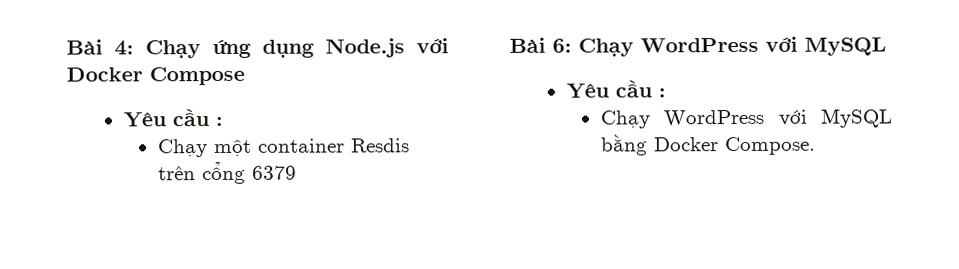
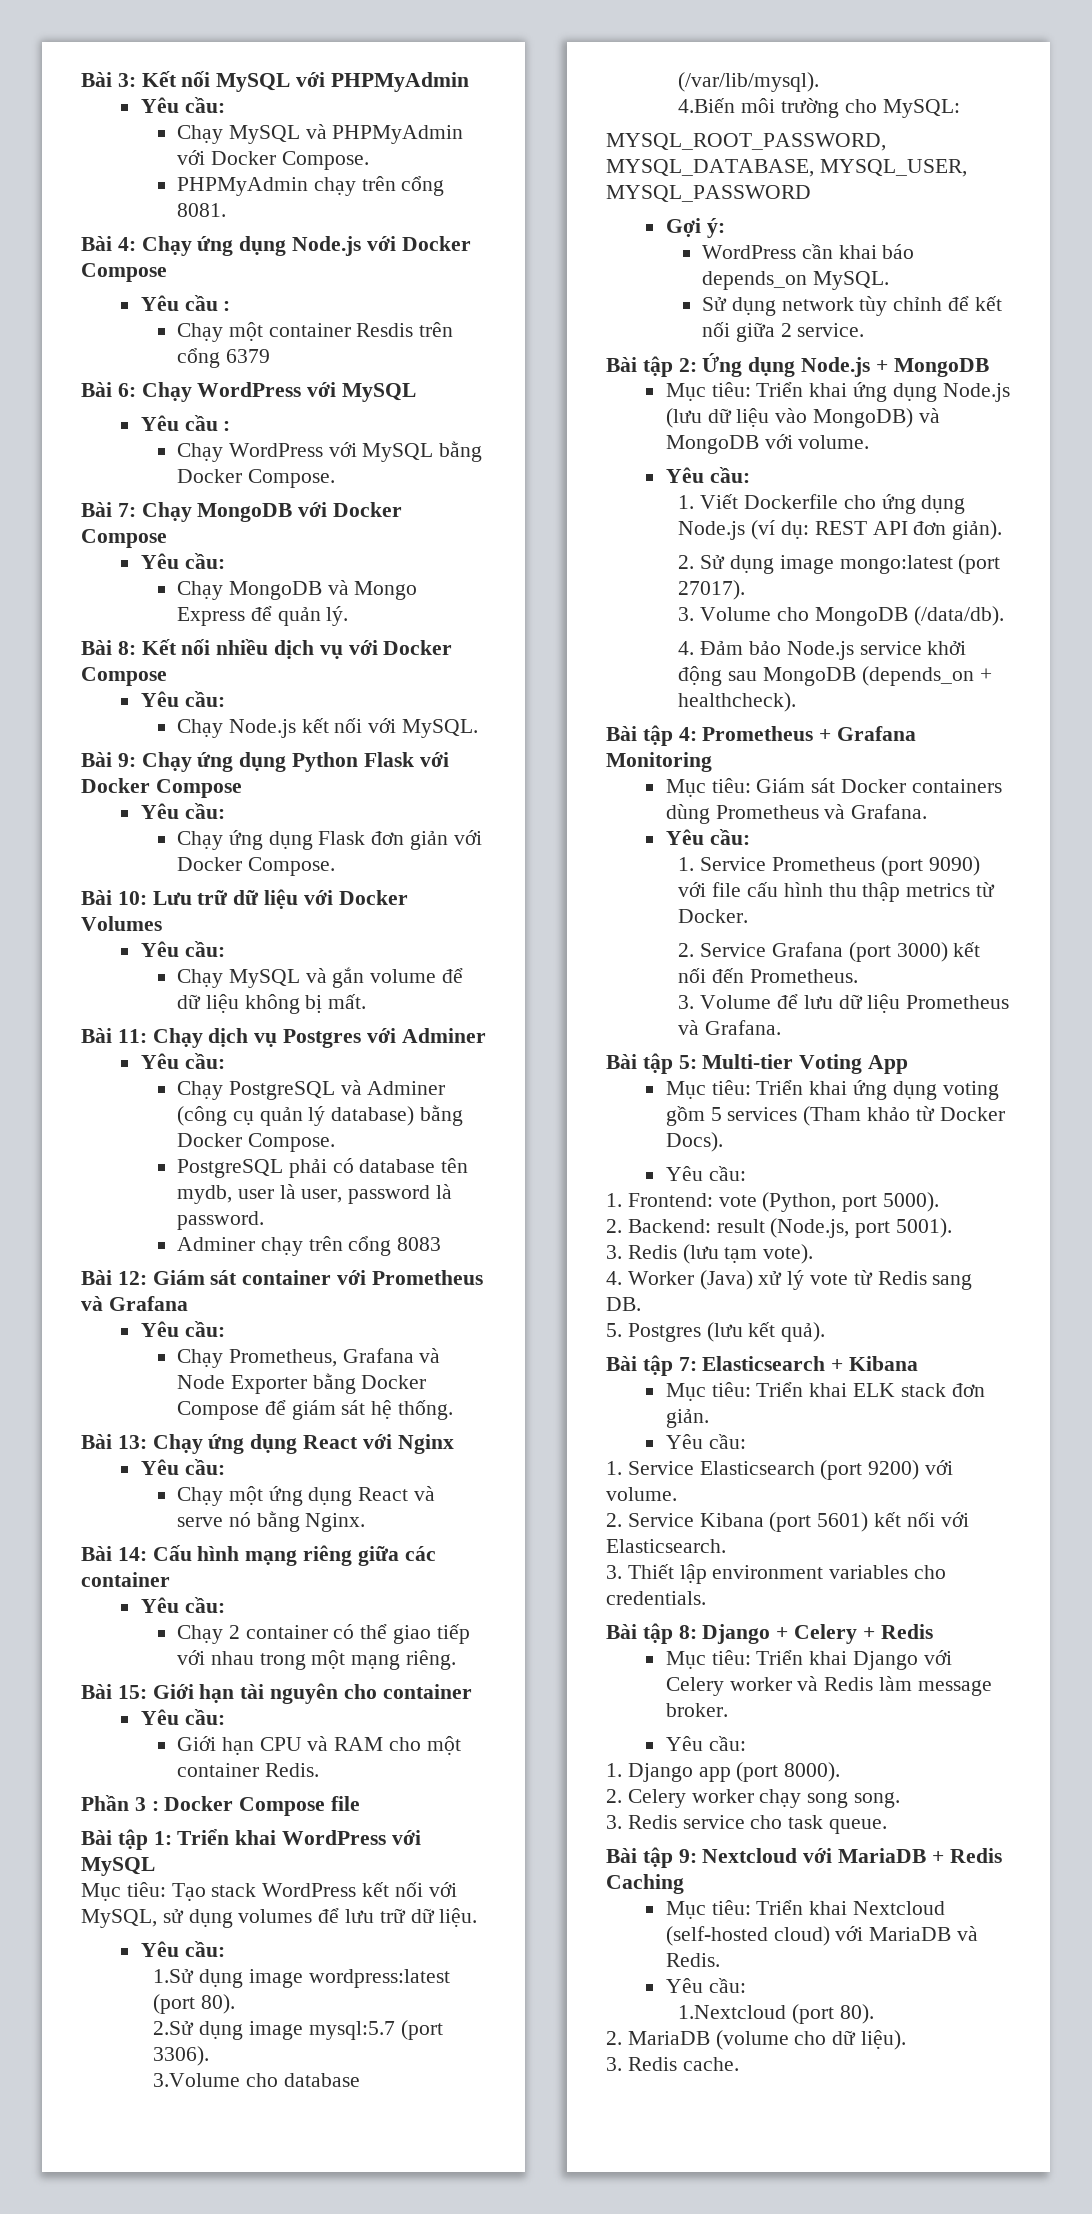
+ Bài 3: Kết nối MySQL với PHPMyAdmin
+ Yêu cầu:
+ Chạy MySQL và PHPMyAdmin với Docker Compose.
+ PHPMyAdmin chạy trên cổng 8081.
+ Bài 7: Chạy MongoDB với Docker Compose
+ Yêu cầu:
+ Chạy MongoDB và Mongo Express để quản lý.
+ Bài 8: Kết nối nhiều dịch vụ với Docker Compose
+ Yêu cầu:
+ Chạy Node.js kết nối với MySQL.
+ Bài 9: Chạy ứng dụng Python Flask với Docker Compose
+ Yêu cầu:
+ Chạy ứng dụng Flask đơn giản với Docker Compose.
+ Bài 10: Lưu trữ dữ liệu với Docker Volumes
+ Yêu cầu:
+ Chạy MySQL và gắn volume để dữ liệu không bị mất.
+ Bài 11: Chạy dịch vụ Postgres với Adminer
+ Yêu cầu:
+ Chạy PostgreSQL và Adminer (công cụ quản lý database) bằng Docker Compose.
+ PostgreSQL phải có database tên mydb, user là user, password là password.
+ Adminer chạy trên cổng 8083
+ Bài 12: Giám sát container với Prometheus và Grafana
+ Yêu cầu:
+ Chạy Prometheus, Grafana và Node Exporter bằng Docker Compose để giám sát hệ thống.
+ Bài 13: Chạy ứng dụng React với Nginx
+ Yêu cầu:
+ Chạy một ứng dụng React và serve nó bằng Nginx.
+ Bài 14: Cấu hình mạng riêng giữa các container
+ Yêu cầu:
+ Chạy 2 container có thể giao tiếp với nhau trong một mạng riêng.
+ Bài 15: Giới hạn tài nguyên cho container
+ Yêu cầu:
+ Giới hạn CPU và RAM cho một container Redis.
+ Phần 3 : Docker Compose file
+ Bài tập 1: Triển khai WordPress với MySQL
+ Mục tiêu: Tạo stack WordPress kết nối với MySQL, sử dụng volumes để lưu trữ dữ liệu.
+ Yêu cầu:
+ 1.Sử dụng image wordpress:latest (port 80).
+ 2.Sử dụng image mysql:5.7 (port 3306).
+ 3.Volume cho database (/var/lib/mysql).
+ 4.Biến môi trường cho MySQL:
+ MYSQL_ROOT_PASSWORD, MYSQL_DATABASE, MYSQL_USER, MYSQL_PASSWORD
+ Gợi ý:
+ WordPress cần khai báo depends_on MySQL.
+ Sử dụng network tùy chỉnh để kết nối giữa 2 service.
+ Bài tập 2: Ứng dụng Node.js + MongoDB
+ Mục tiêu: Triển khai ứng dụng Node.js (lưu dữ liệu vào MongoDB) và MongoDB với volume.
+ Yêu cầu:
+ 1. Viết Dockerfile cho ứng dụng Node.js (ví dụ: REST API đơn giản).
+ 2. Sử dụng image mongo:latest (port 27017).
+ 3. Volume cho MongoDB (/data/db).
+ 4. Đảm bảo Node.js service khởi động sau MongoDB (depends_on + healthcheck).
+ Bài tập 4: Prometheus + Grafana Monitoring
+ Mục tiêu: Giám sát Docker containers dùng Prometheus và Grafana.
+ Yêu cầu:
+ 1. Service Prometheus (port 9090) với file cấu hình thu thập metrics từ Docker.
+ 2. Service Grafana (port 3000) kết nối đến Prometheus.
+ 3. Volume để lưu dữ liệu Prometheus và Grafana.
+ Bài tập 5: Multi-tier Voting App
+ Mục tiêu: Triển khai ứng dụng voting gồm 5 services (Tham khảo từ Docker Docs).
+ Yêu cầu:
+ 1. Frontend: vote (Python, port 5000).
+ 2. Backend: result (Node.js, port 5001).
+ 3. Redis (lưu tạm vote).
+ 4. Worker (Java) xử lý vote từ Redis sang DB.
+ 5. Postgres (lưu kết quả).
+ Bài tập 7: Elasticsearch + Kibana
+ Mục tiêu: Triển khai ELK stack đơn giản.
+ Yêu cầu:
+ 1. Service Elasticsearch (port 9200) với volume.
+ 2. Service Kibana (port 5601) kết nối với Elasticsearch.
+ 3. Thiết lập environment variables cho credentials.
+ Bài tập 8: Django + Celery + Redis
+ Mục tiêu: Triển khai Django với Celery worker và Redis làm message broker.
+ Yêu cầu:
+ 1. Django app (port 8000).
+ 2. Celery worker chạy song song.
+ 3. Redis service cho task queue.
+ Bài tập 9: Nextcloud với MariaDB + Redis Caching
+ Mục tiêu: Triển khai Nextcloud (self-hosted cloud) với MariaDB và Redis.
+ Yêu cầu:
+ 1.Nextcloud (port 80).
+ 2. MariaDB (volume cho dữ liệu).
+ 3. Redis cache.

